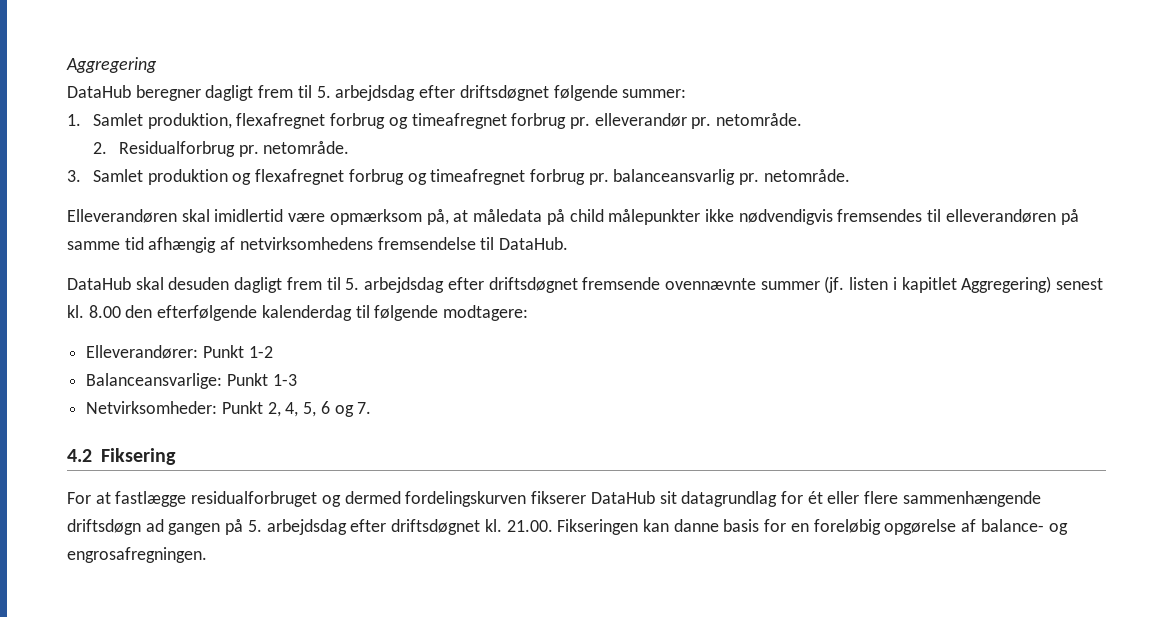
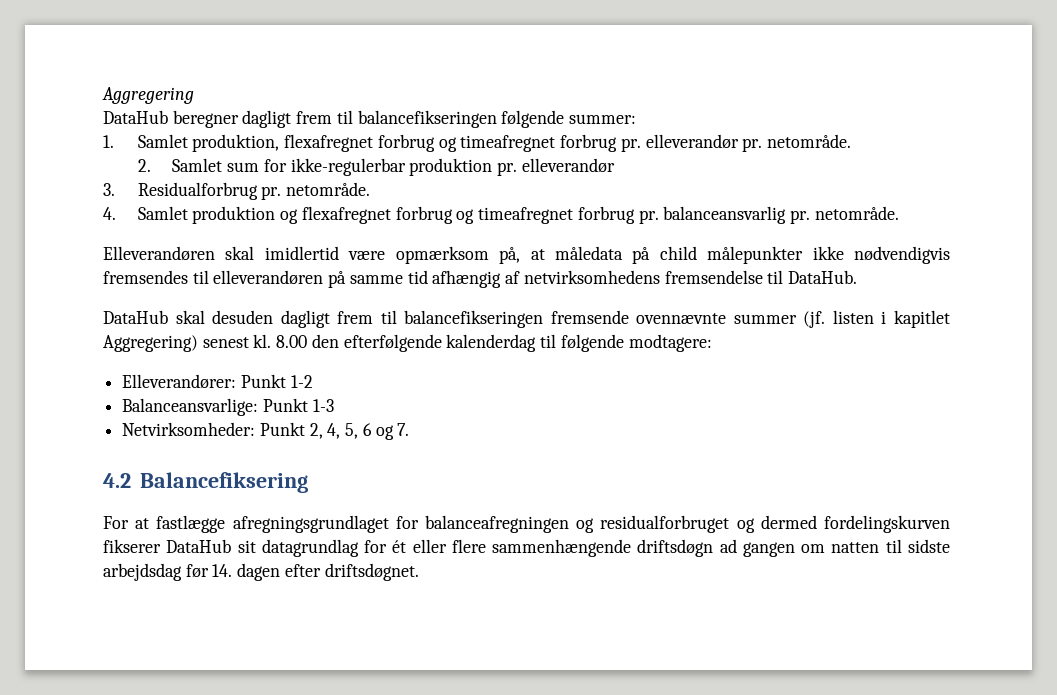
- DataHub beregner dagligt frem til 5. arbejdsdag efter driftsdøgnet følgende summer:
+ DataHub beregner dagligt frem til balancefikseringen følgende summer:
- 2. Residualforbrug pr. netområde.
+ 2. Samlet sum for ikke-regulerbar produktion pr. elleverandør
+ 3. Residualforbrug pr. netområde.
- 3. Samlet produktion og flexafregnet forbrug og timeafregnet forbrug pr. balanceansvarlig pr. netområde.
+ 4. Samlet produktion og flexafregnet forbrug og timeafregnet forbrug pr. balanceansvarlig pr. netområde.
- DataHub skal desuden dagligt frem til 5. arbejdsdag efter driftsdøgnet fremsende ovennævnte summer (jf. listen i kapitlet Aggregering) senest kl.
+ DataHub skal desuden dagligt frem til balancefikseringen fremsende ovennævnte summer (jf. listen i kapitlet Aggregering) senest kl.
- 4.2 Fiksering
+ 4.2 Balancefiksering
- For at fastlægge residualforbruget og dermed fordelingskurven fikserer DataHub sit datagrundlag for ét eller flere sammenhængende driftsdøgn ad gangen på 5. arbejdsdag efter driftsdøgnet kl. 21.00. Fikseringen kan danne basis for en foreløbig opgørelse af balance- og engrosafregningen.
+ For at fastlægge afregningsgrundlaget for balanceafregningen og residualforbruget og dermed fordelingskurven fikserer DataHub sit datagrundlag for ét eller flere sammenhængende driftsdøgn ad gangen om natten til sidste arbejdsdag før 14. dagen efter driftsdøgnet.

